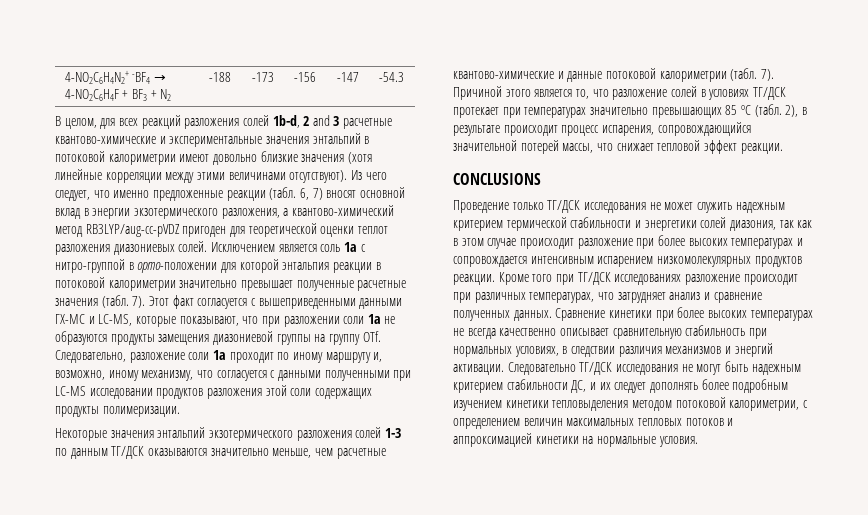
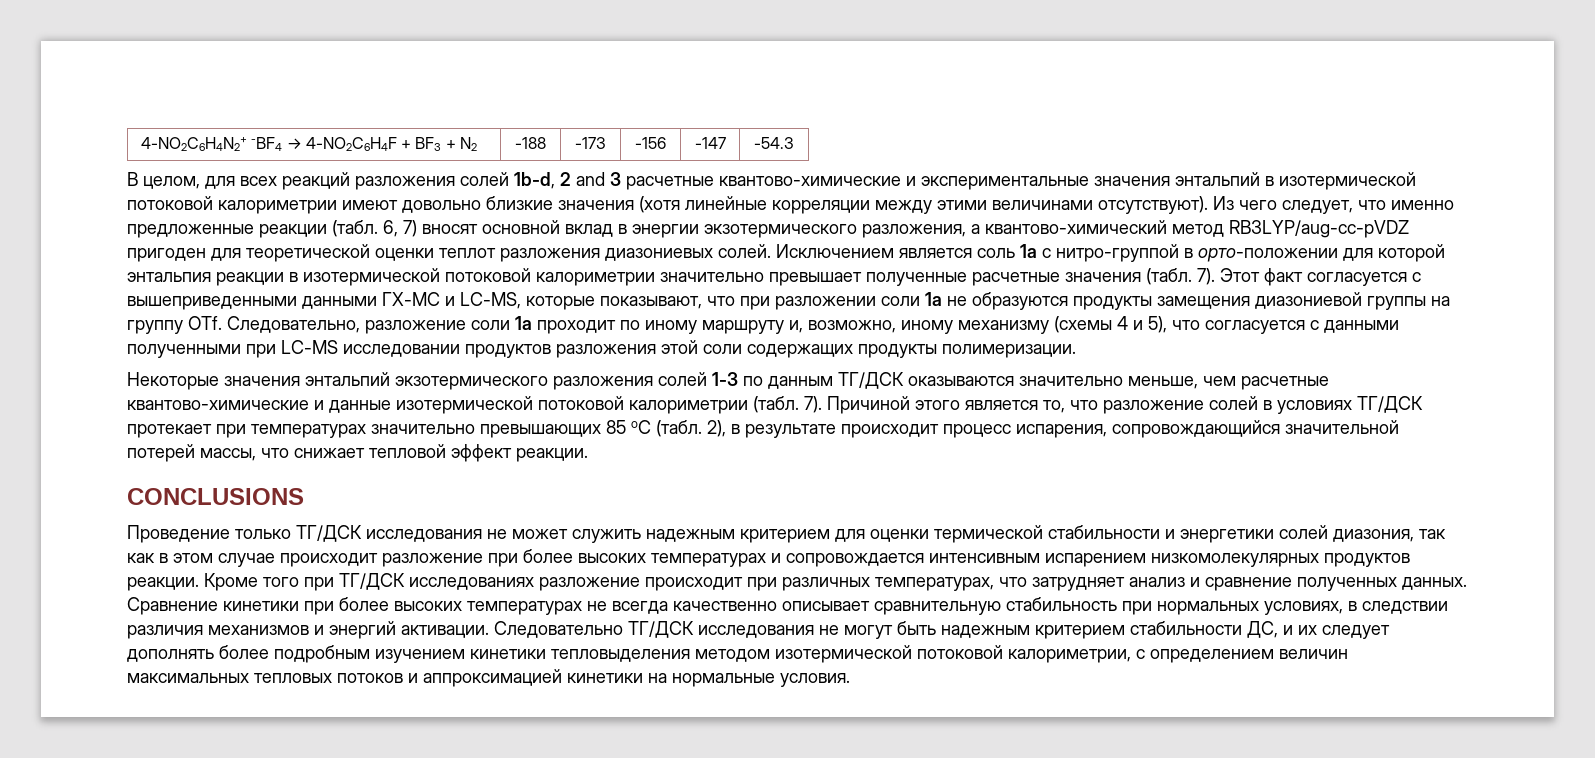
- В целом, для всех реакций разложения солей 1b-d, 2 and 3 расчетные квантово-химические и экспериментальные значения энтальпий в потоковой калориметрии имеют довольно близкие значения (хотя линейные корреляции между этими величинами отсутствуют).
+ В целом, для всех реакций разложения солей 1b-d, 2 and 3 расчетные квантово-химические и экспериментальные значения энтальпий в изотермической потоковой калориметрии имеют довольно близкие значения (хотя линейные корреляции между этими величинами отсутствуют).
- Исключением является соль 1a с нитро-группой в орто-положении для которой энтальпия реакции в потоковой калориметрии значительно превышает полученные расчетные значения (табл.
+ Исключением является соль 1a с нитро-группой в орто-положении для которой энтальпия реакции в изотермической потоковой калориметрии значительно превышает полученные расчетные значения (табл.
- Этот факт согласуется с вышеприведенными данными ГХ-МС и LC-MS, которые показывают, что при разложении соли 1a не образуются продукты замещения диазониевой группы на группу OTf. Следовательно, разложение соли 1a проходит по иному маршруту и, возможно, иному механизму, что согласуется с данными полученными при LC-MS исследовании продуктов разложения этой соли содержащих продукты полимеризации.
+ Этот факт согласуется с вышеприведенными данными ГХ-МС и LC-MS, которые показывают, что при разложении соли 1a не образуются продукты замещения диазониевой группы на группу OTf. Следовательно, разложение соли 1a проходит по иному маршруту и, возможно, иному механизму (схемы 4 и 5), что согласуется с данными полученными при LC-MS исследовании продуктов разложения этой соли содержащих продукты полимеризации.
- Некоторые значения энтальпий экзотермического разложения солей 1-3 по данным ТГ/ДСК оказываются значительно меньше, чем расчетные квантово-химические и данные потоковой калориметрии (табл.
+ Некоторые значения энтальпий экзотермического разложения солей 1-3 по данным ТГ/ДСК оказываются значительно меньше, чем расчетные квантово-химические и данные изотермической потоковой калориметрии (табл.
- Проведение только ТГ/ДСК исследования не может служить надежным критерием термической стабильности и энергетики солей диазония, так как в этом случае происходит разложение при более высоких температурах и сопровождается интенсивным испарением низкомолекулярных продуктов реакции.
+ Проведение только ТГ/ДСК исследования не может служить надежным критерием для оценки термической стабильности и энергетики солей диазония, так как в этом случае происходит разложение при более высоких температурах и сопровождается интенсивным испарением низкомолекулярных продуктов реакции.
- Следовательно ТГ/ДСК исследования не могут быть надежным критерием стабильности ДС, и их следует дополнять более подробным изучением кинетики тепловыделения методом потоковой калориметрии, с определением величин максимальных тепловых потоков и аппроксимацией кинетики на нормальные условия.
+ Следовательно ТГ/ДСК исследования не могут быть надежным критерием стабильности ДС, и их следует дополнять более подробным изучением кинетики тепловыделения методом изотермической потоковой калориметрии, с определением величин максимальных тепловых потоков и аппроксимацией кинетики на нормальные условия.

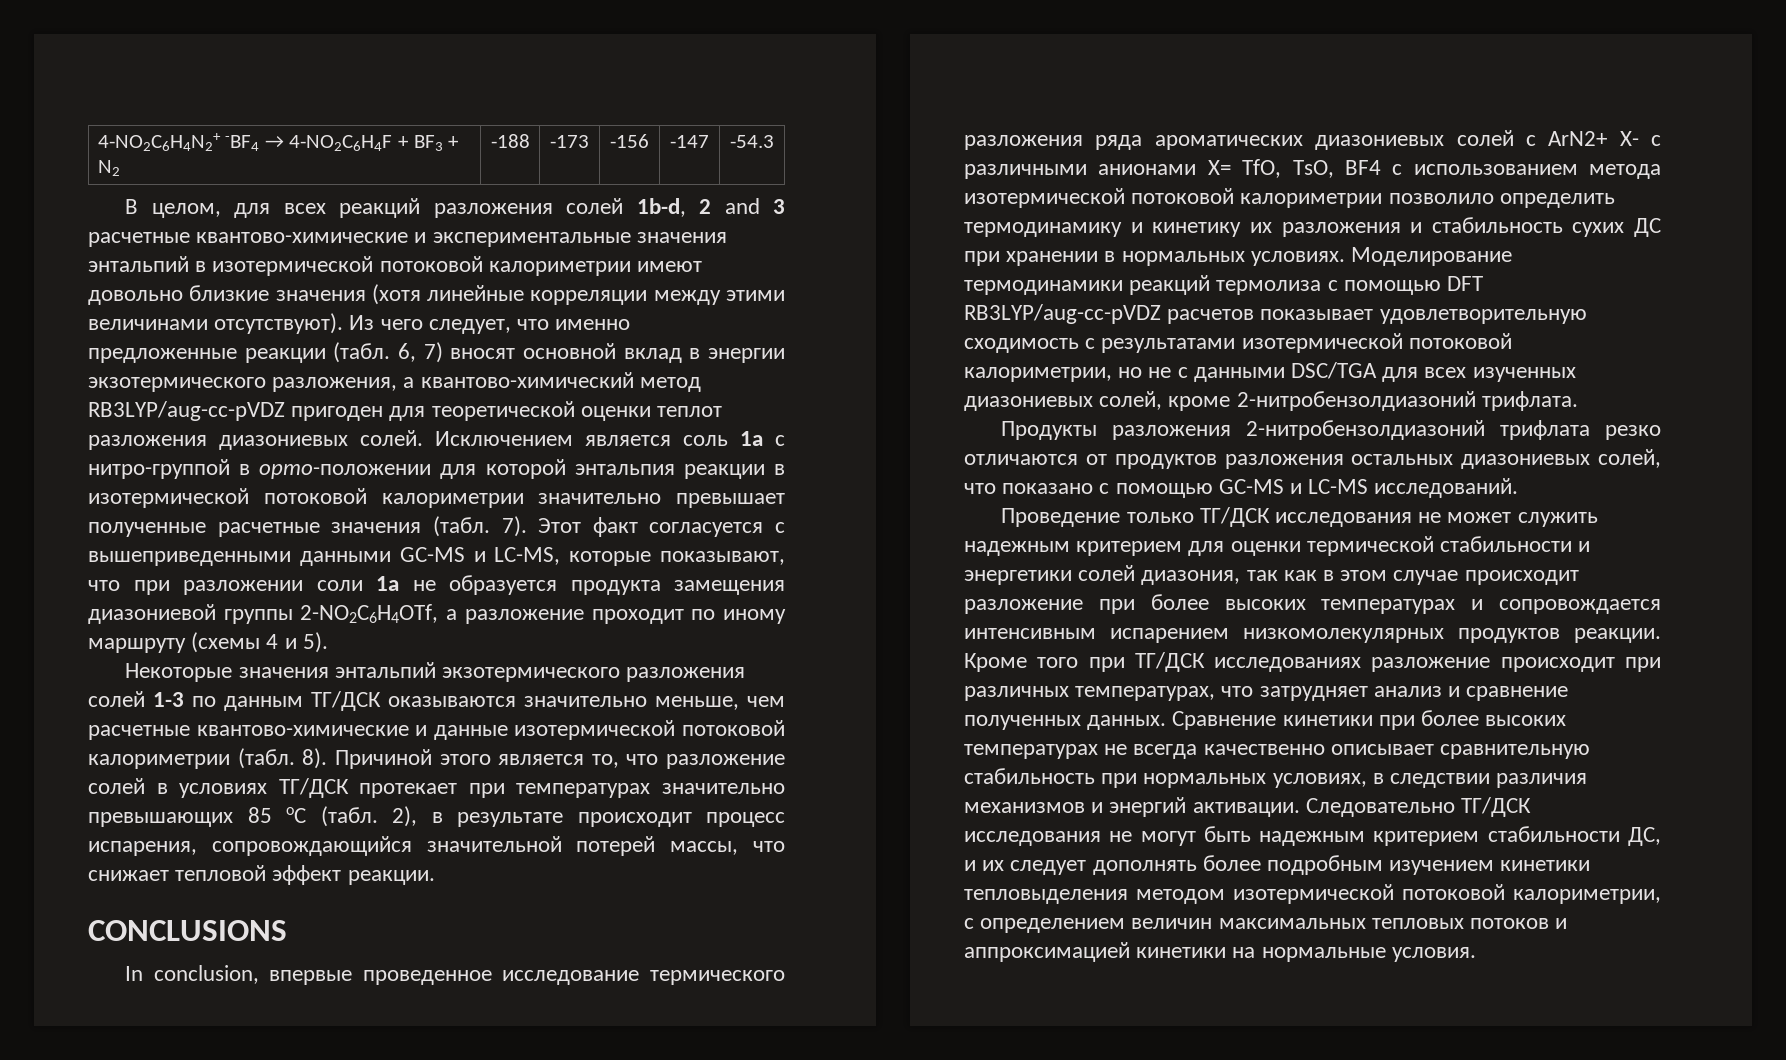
- Этот факт согласуется с вышеприведенными данными ГХ-МС и LC-MS, которые показывают, что при разложении соли 1a не образуются продукты замещения диазониевой группы на группу OTf. Следовательно, разложение соли 1a проходит по иному маршруту и, возможно, иному механизму (схемы 4 и 5), что согласуется с данными полученными при LC-MS исследовании продуктов разложения этой соли содержащих продукты полимеризации.
+ Этот факт согласуется с вышеприведенными данными GC-MS и LC-MS, которые показывают, что при разложении соли 1a не образуется продукта замещения диазониевой группы 2-NO2C6H4OTf, а разложение проходит по иному маршруту (схемы 4 и 5).
- Некоторые значения энтальпий экзотермического разложения солей 1-3 по данным ТГ/ДСК оказываются значительно меньше, чем расчетные квантово-химические и данные изотермической потоковой калориметрии (табл. 7).
+ Некоторые значения энтальпий экзотермического разложения солей 1-3 по данным ТГ/ДСК оказываются значительно меньше, чем расчетные квантово-химические и данные изотермической потоковой калориметрии (табл. 8).
+ In conclusion, впервые проведенное исследование термического разложения ряда ароматических диазониевых солей с ArN2+ X- с различными анионами X= TfO, TsO, BF4 с использованием метода изотермической потоковой калориметрии позволило определить термодинамику и кинетику их разложения и стабильность сухих ДС при хранении в нормальных условиях. Моделирование термодинамики реакций термолиза с помощью DFT RB3LYP/aug-cc-pVDZ расчетов показывает удовлетворительную сходимость с результатами изотермической потоковой калориметрии, но не с данными DSC/TGA для всех изученных диазониевых солей, кроме 2-нитробензолдиазоний трифлата.
+ Продукты разложения 2-нитробензолдиазоний трифлата резко отличаются от продуктов разложения остальных диазониевых солей, что показано с помощью GC-MS и LC-MS исследований.

